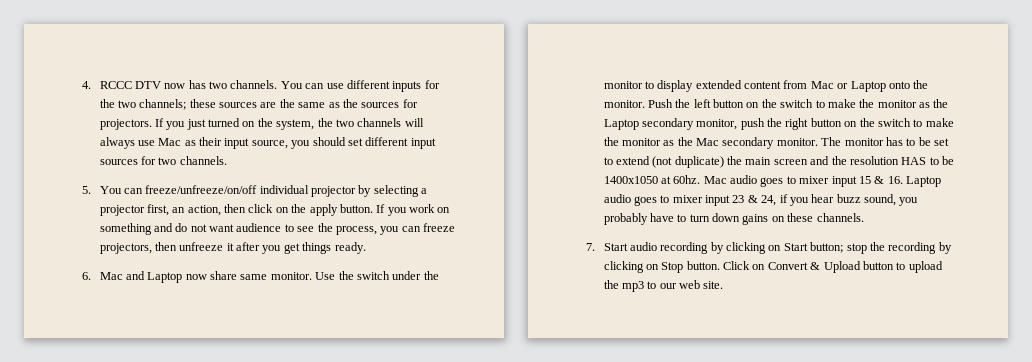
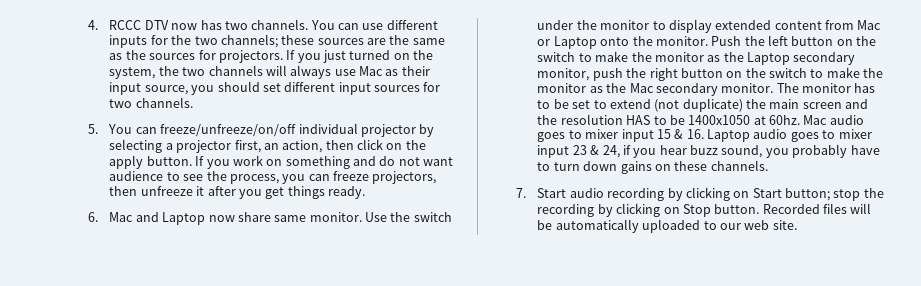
- Click on Convert & Upload button to upload the mp3 to our web site.
+ Recorded files will be automatically uploaded to our web site.

